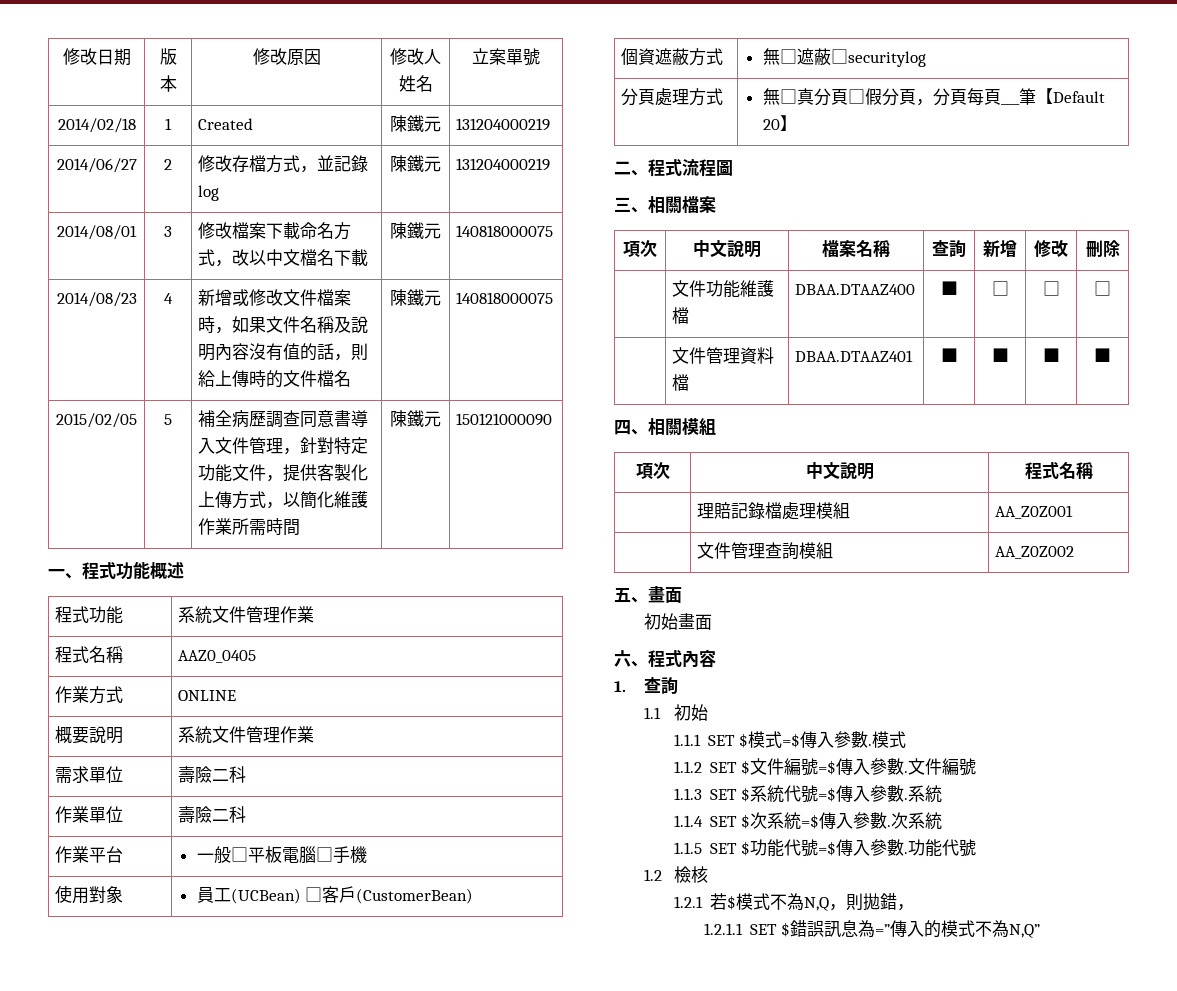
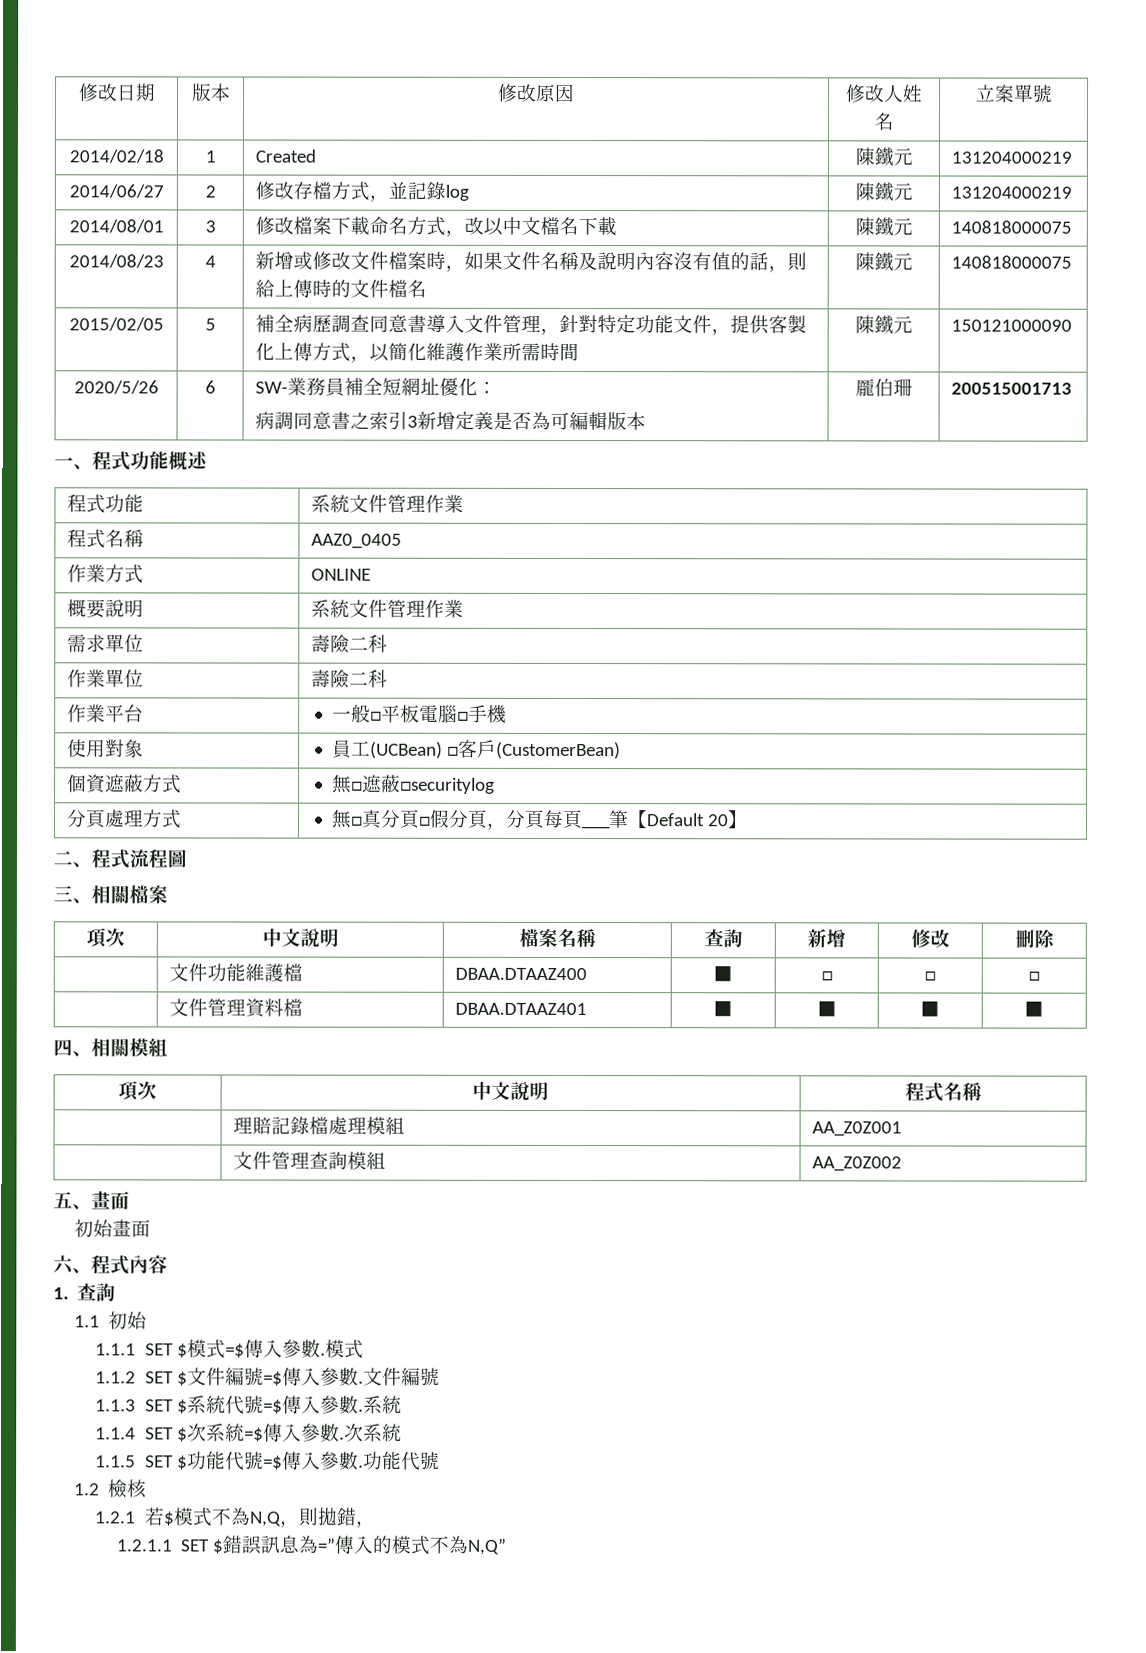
+ 2020/5/26 | 6 | SW-業務員補全短網址優化：
+ 病調同意書之索引3新增定義是否為可編輯版本 | 龎伯珊 | 200515001713

